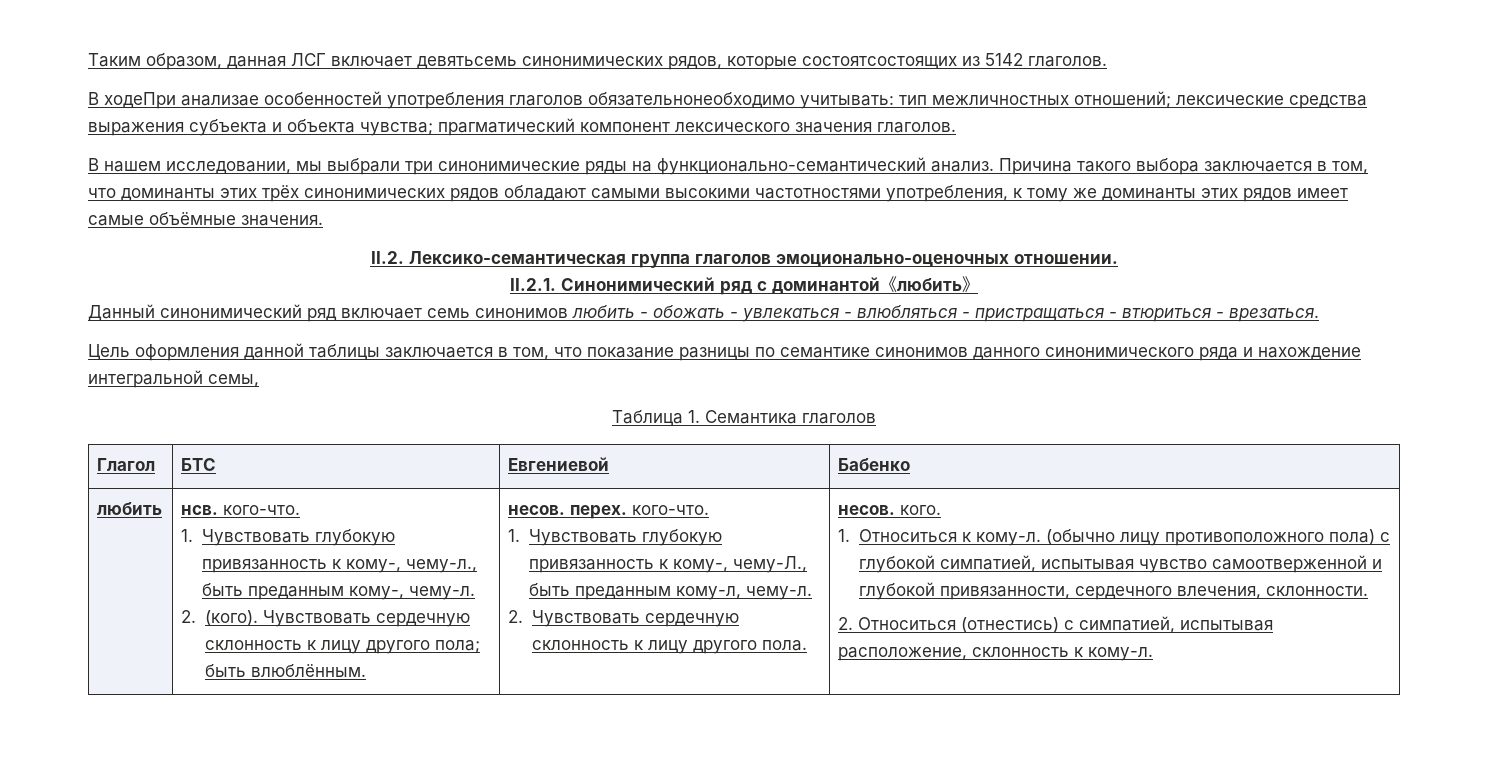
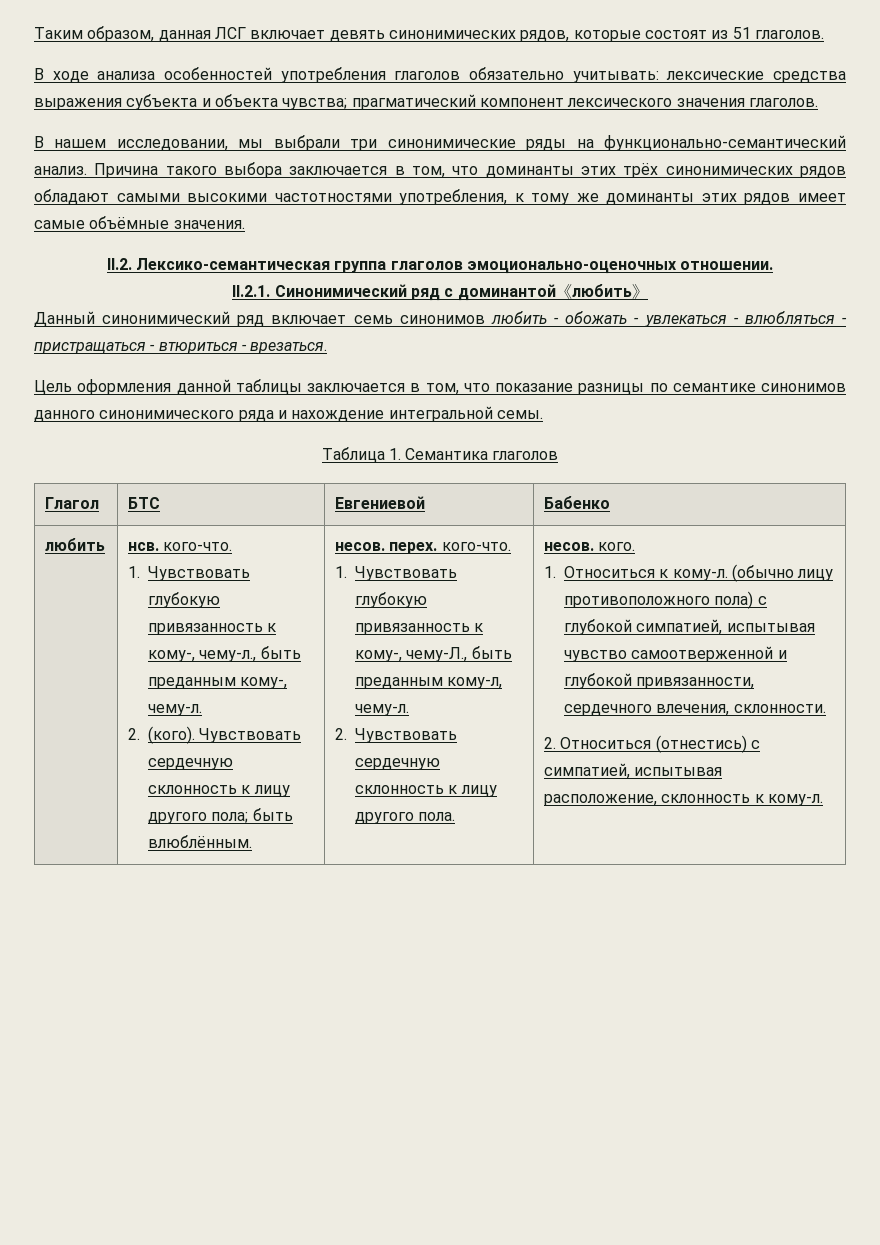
- Таким образом, данная ЛСГ включает девятьсемь синонимических рядов, которые состоятсостоящих из 5142 глаголов.
- В ходеПри анализае особенностей употребления глаголов обязательнонеобходимо учитывать: тип межличностных отношений; лексические средства выражения субъекта и объекта чувства; прагматический компонент лексического значения глаголов.
+ Таким образом, данная ЛСГ включает девять синонимических рядов, которые состоят из 51 глаголов.
+ В ходе анализа особенностей употребления глаголов обязательно учитывать: лексические средства выражения субъекта и объекта чувства; прагматический компонент лексического значения глаголов.
- Цель оформления данной таблицы заключается в том, что показание разницы по семантике синонимов данного синонимического ряда и нахождение интегральной семы,
+ Цель оформления данной таблицы заключается в том, что показание разницы по семантике синонимов данного синонимического ряда и нахождение интегральной семы.

